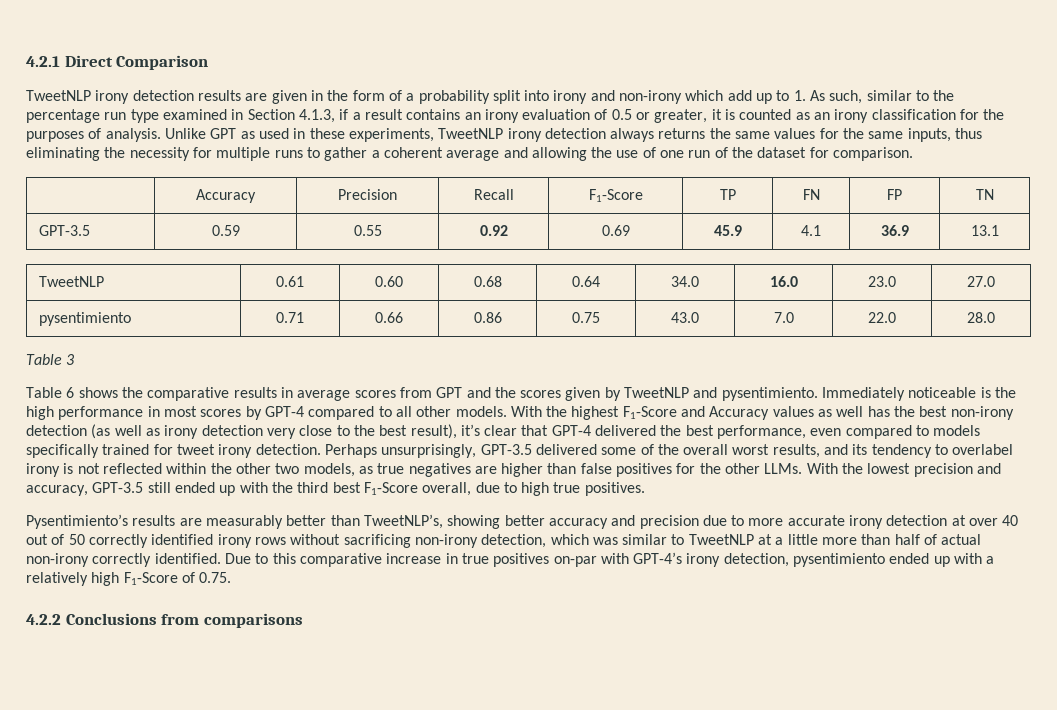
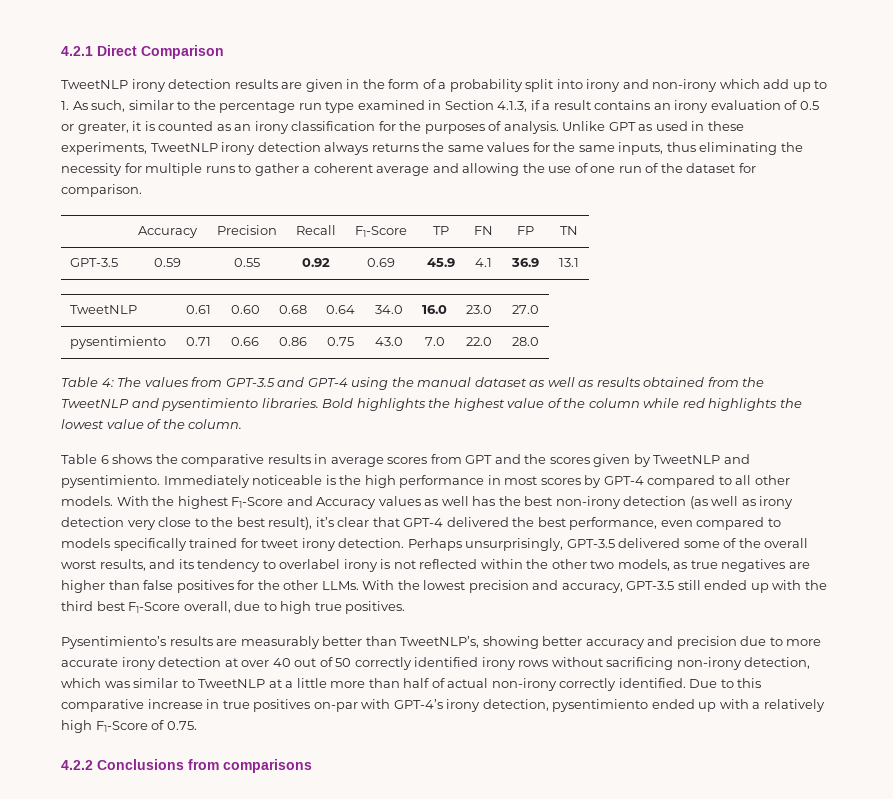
- Table 3
+ Table 4: The values from GPT-3.5 and GPT-4 using the manual dataset as well as results obtained from the TweetNLP and pysentimiento libraries. Bold highlights the highest value of the column while red highlights the lowest value of the column.

